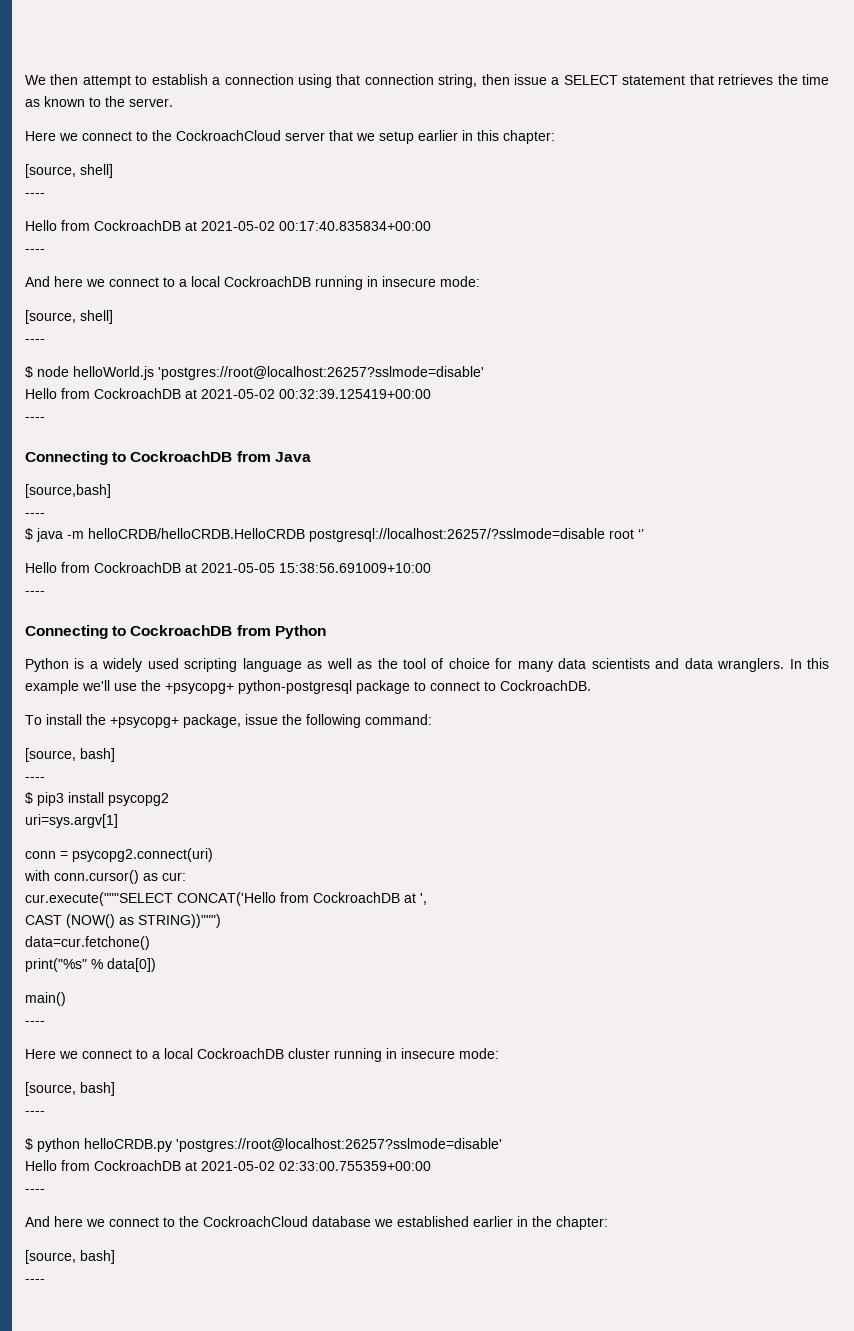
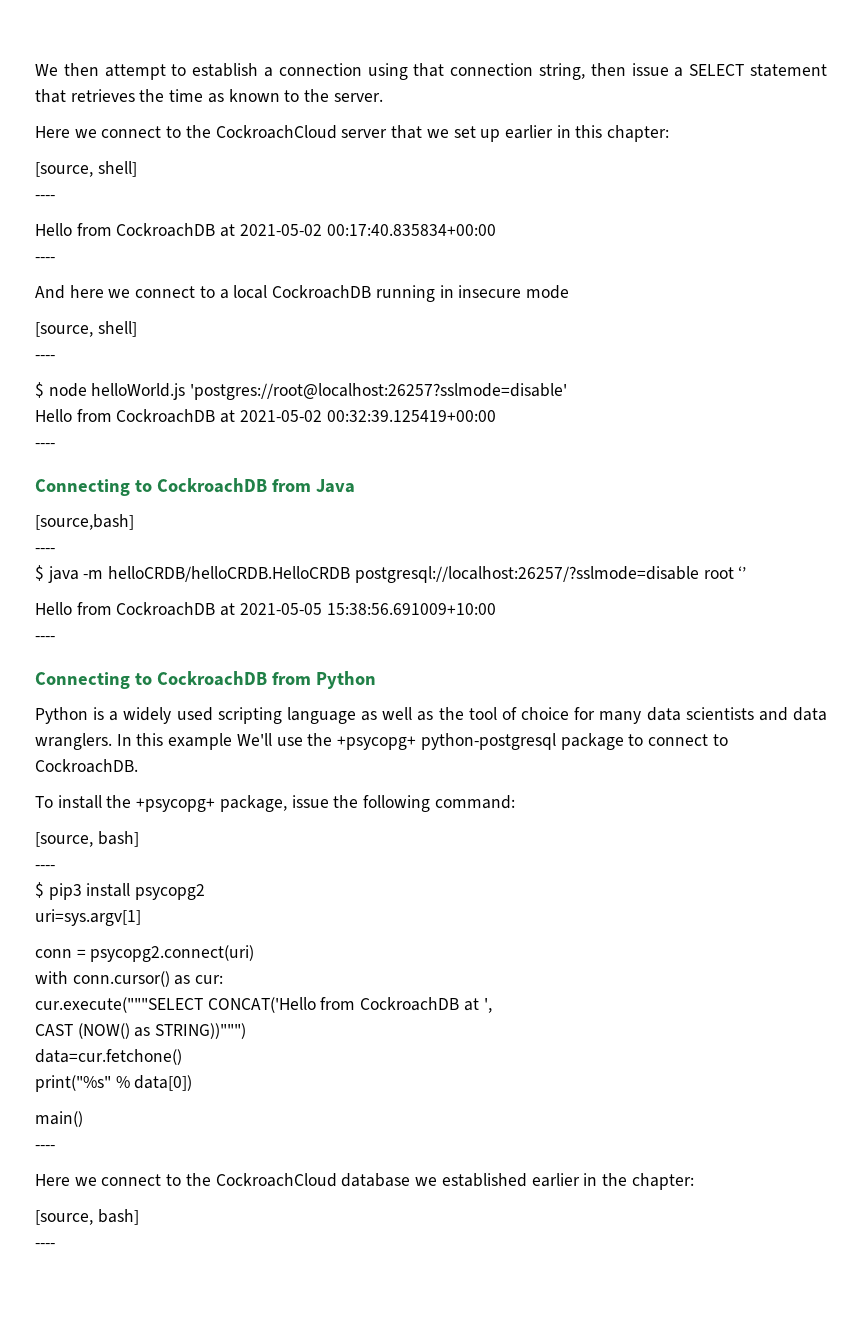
- Here we connect to the CockroachCloud server that we setup earlier in this chapter:
+ Here we connect to the CockroachCloud server that we set up earlier in this chapter:
- And here we connect to a local CockroachDB running in insecure mode:
+ And here we connect to a local CockroachDB running in insecure mode
- In this example we'll use the +psycopg+ python-postgresql package to connect to CockroachDB.
+ In this example We'll use the +psycopg+ python-postgresql package to connect to CockroachDB.
- Here we connect to a local CockroachDB cluster running in insecure mode:
- [source, bash]
- ----
- $ python helloCRDB.py 'postgres://root@localhost:26257?sslmode=disable'
- Hello from CockroachDB at 2021-05-02 02:33:00.755359+00:00
- ----
- And here we connect to the CockroachCloud database we established earlier in the chapter:
+ Here we connect to the CockroachCloud database we established earlier in the chapter:

